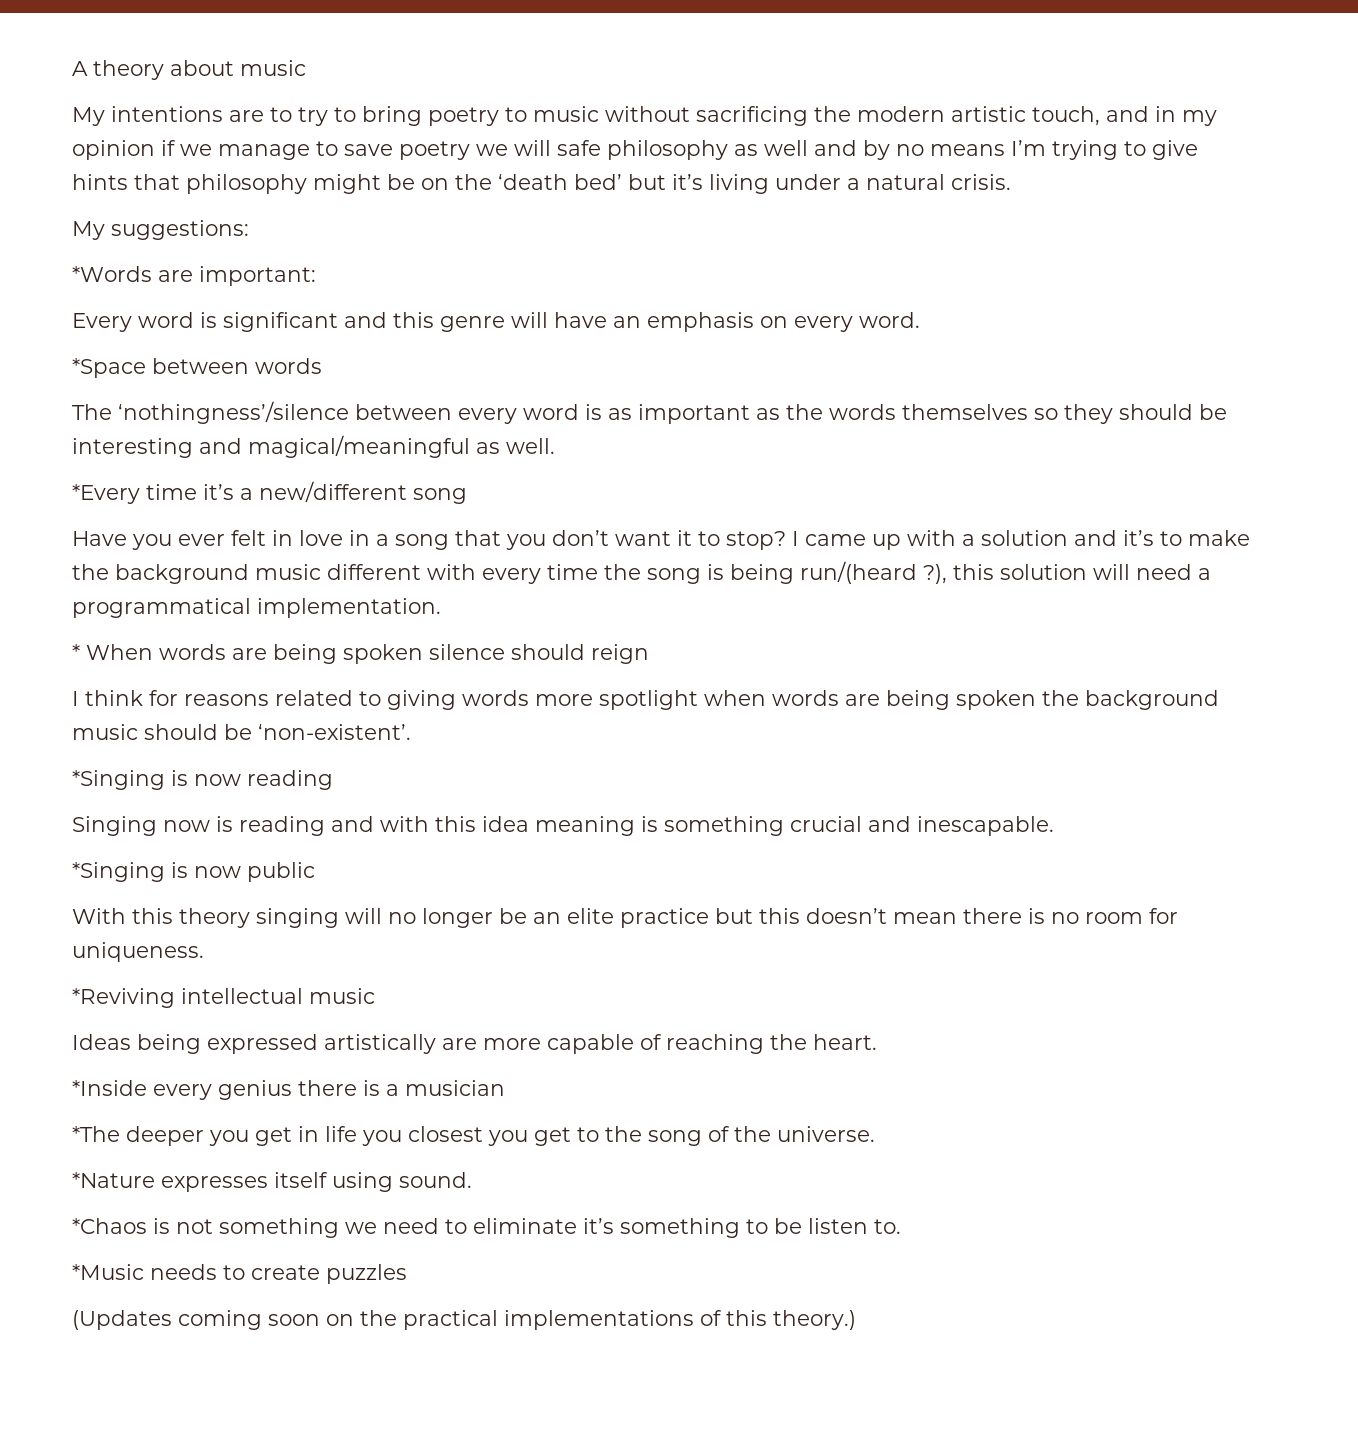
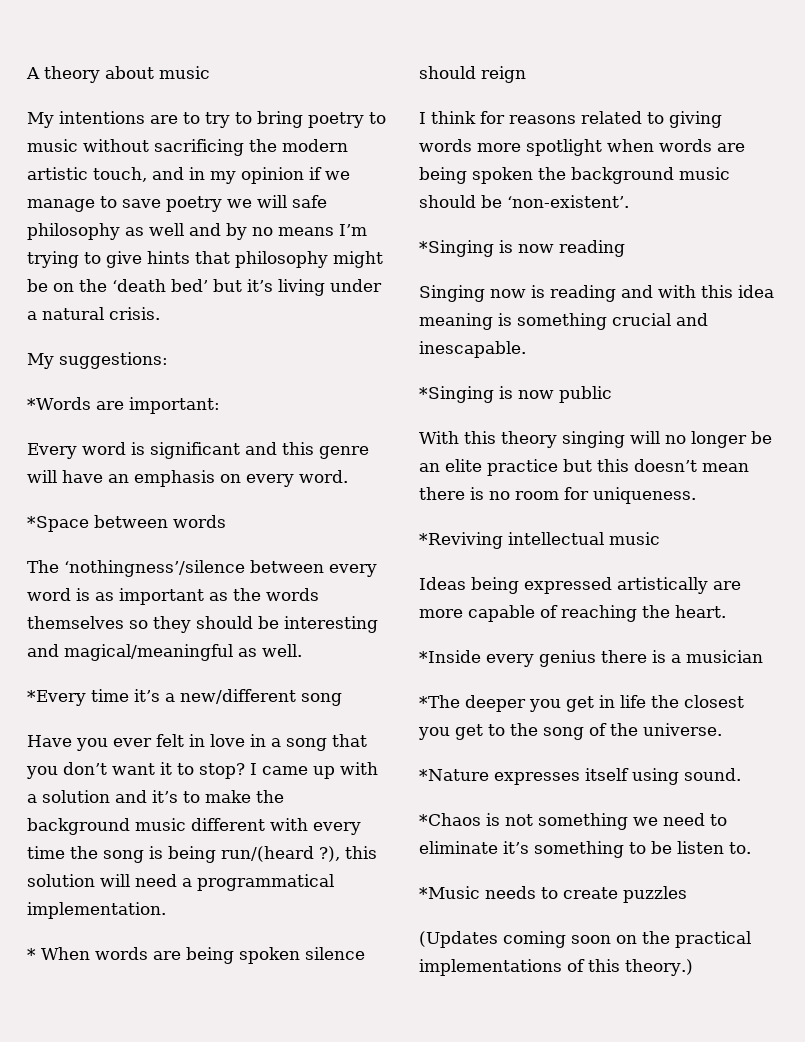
- *The deeper you get in life you closest you get to the song of the universe.
+ *The deeper you get in life the closest you get to the song of the universe.

